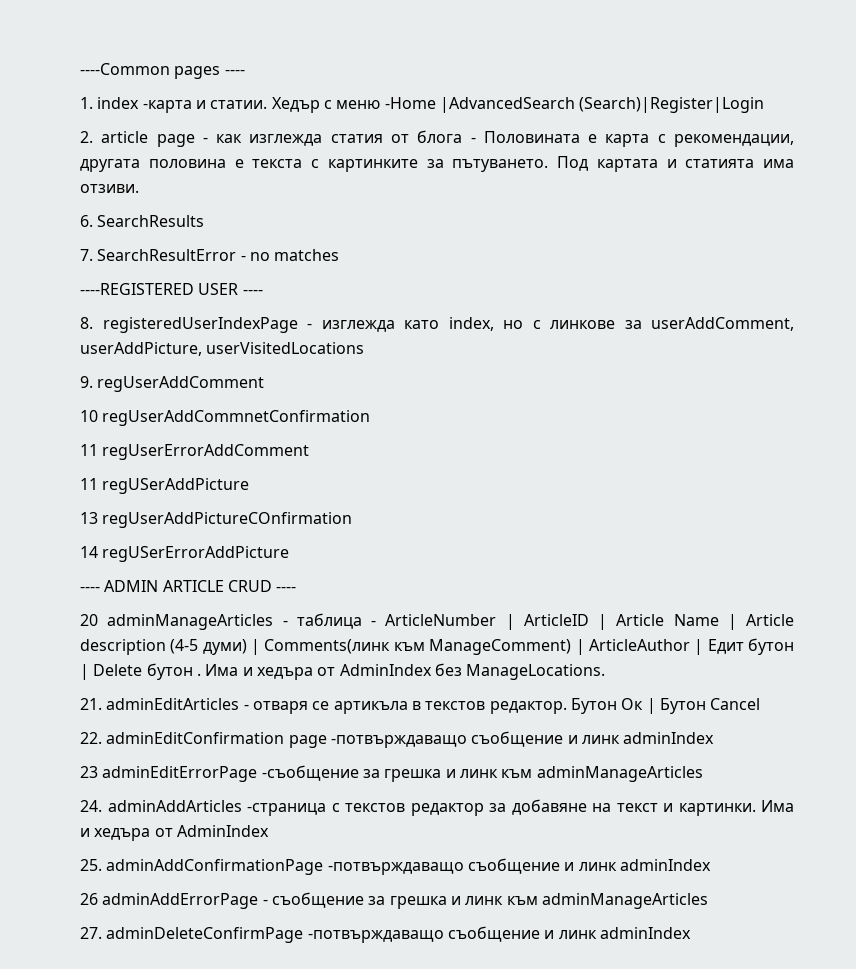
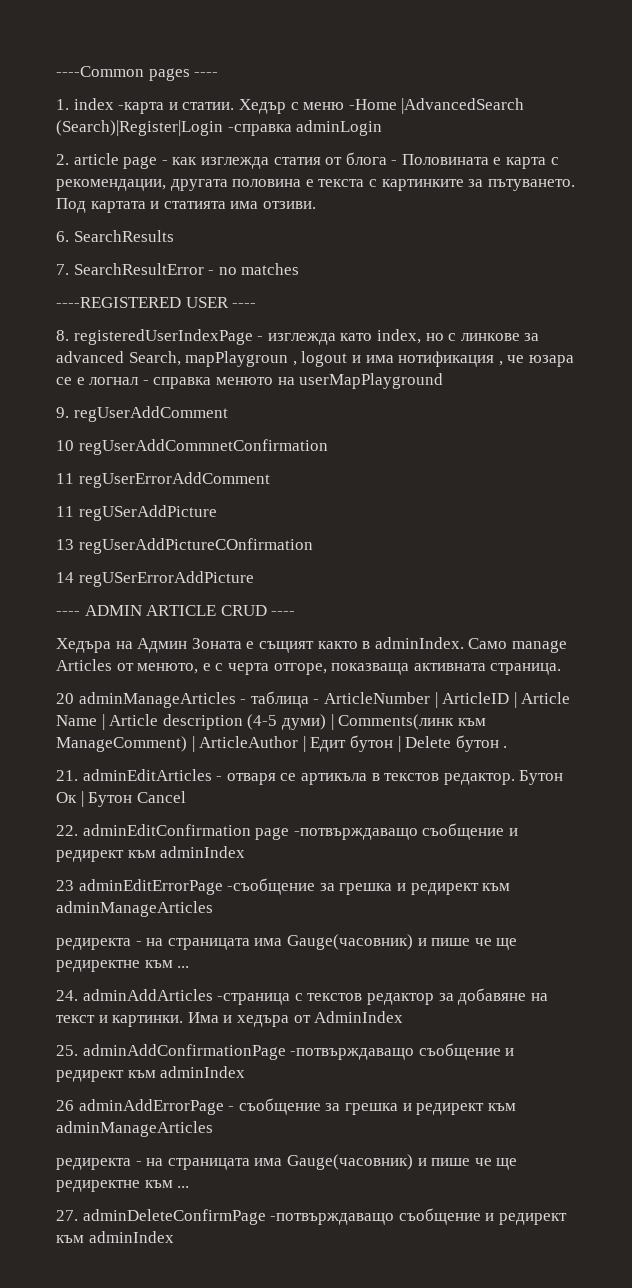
- Хедър с меню -Home |AdvancedSearch (Search)|Register|Login
+ Хедър с меню -Home |AdvancedSearch (Search)|Register|Login -справка adminLogin
- 8. registeredUserIndexPage - изглежда като index, но с линкове за userAddComment, userAddPicture, userVisitedLocations
+ 8. registeredUserIndexPage - изглежда като index, но с линкове за advanced Search, mapPlaygroun , logout и има нотификация , че юзара се е логнал - справка менюто на userMapPlayground
+ Хедъра на Админ Зоната е същият както в adminIndex. Само manage Articles от менюто, е с черта отгоре, показваща активната страница.
- Има и хедъра от AdminIndex без ManageLocations.
- 22. adminEditConfirmation page -потвърждаващо съобщение и линк adminIndex
+ 22. adminEditConfirmation page -потвърждаващо съобщение и редирект към adminIndex
- 23 adminEditErrorPage -съобщение за грешка и линк към adminManageArticles
+ 23 adminEditErrorPage -съобщение за грешка и редирект към adminManageArticles
+ редиректа - на страницата има Gauge(часовник) и пише че ще редиректне към ...
- 25. adminAddConfirmationPage -потвърждаващо съобщение и линк adminIndex
+ 25. adminAddConfirmationPage -потвърждаващо съобщение и редирект към adminIndex
- 26 adminAddErrorPage - съобщение за грешка и линк към adminManageArticles
+ 26 adminAddErrorPage - съобщение за грешка и редирект към adminManageArticles
+ редиректа - на страницата има Gauge(часовник) и пише че ще редиректне към ...
- 27. adminDeleteConfirmPage -потвърждаващо съобщение и линк adminIndex
+ 27. adminDeleteConfirmPage -потвърждаващо съобщение и редирект към adminIndex

